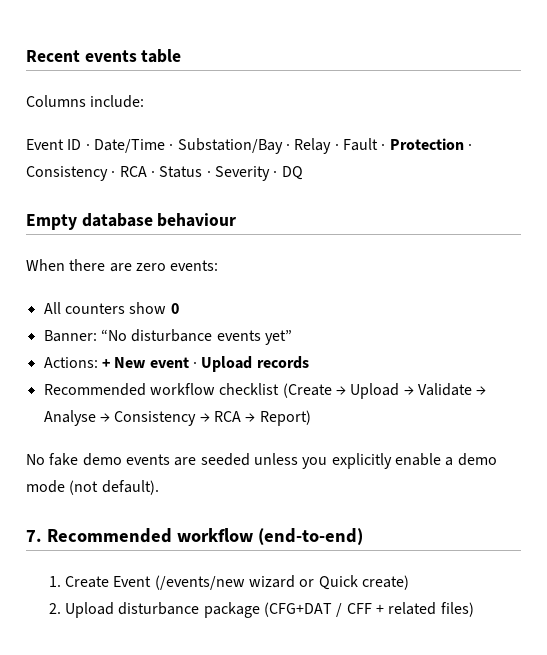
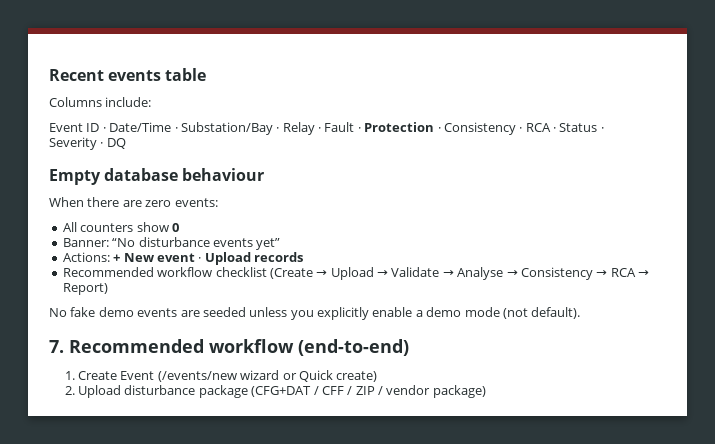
- 2. Upload disturbance package (CFG+DAT / CFF + related files)
+ 2. Upload disturbance package (CFG+DAT / CFF / ZIP / vendor package)

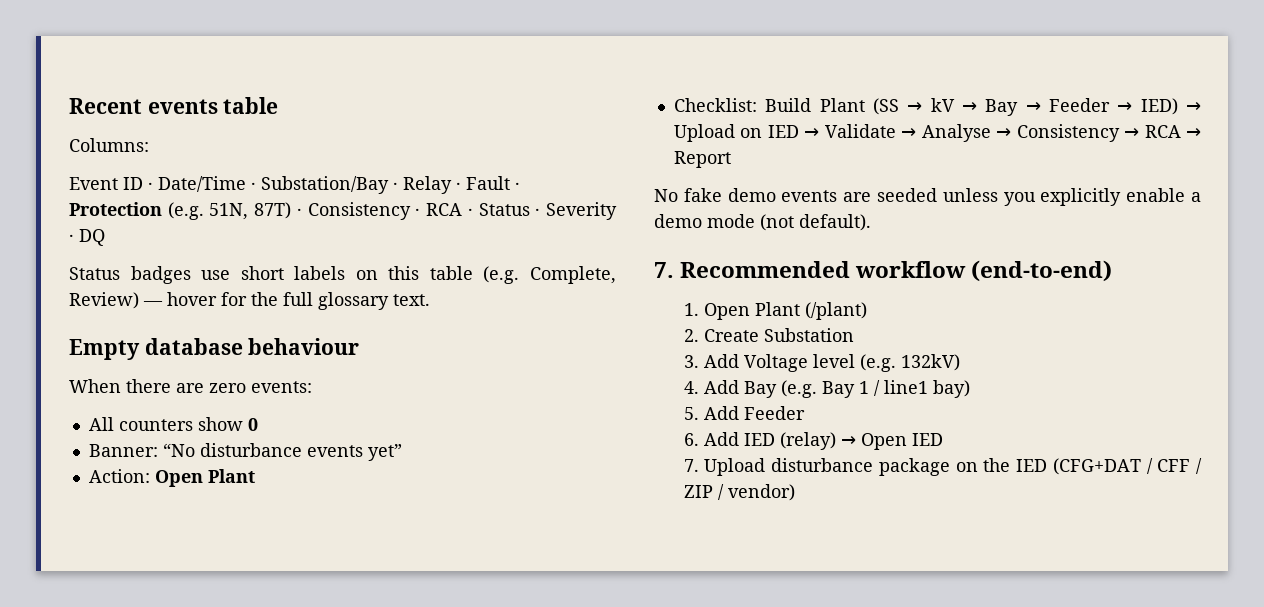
- Columns include:
+ Columns:
- Event ID · Date/Time · Substation/Bay · Relay · Fault · Protection · Consistency · RCA · Status · Severity · DQ
+ Event ID · Date/Time · Substation/Bay · Relay · Fault · Protection (e.g. 51N, 87T) · Consistency · RCA · Status · Severity · DQ
+ Status badges use short labels on this table (e.g. Complete, Review) — hover for the full glossary text.
- Actions: + New event · Upload records
- Recommended workflow checklist (Create → Upload → Validate → Analyse → Consistency → RCA → Report)
+ Action: Open Plant
+ Checklist: Build Plant (SS → kV → Bay → Feeder → IED) → Upload on IED → Validate → Analyse → Consistency → RCA → Report
- 1. Create Event (/events/new wizard or Quick create)
- 2. Upload disturbance package (CFG+DAT / CFF / ZIP / vendor package)
+ 1. Open Plant (/plant)
+ 2. Create Substation
+ 3. Add Voltage level (e.g. 132kV)
+ 4. Add Bay (e.g. Bay 1 / line1 bay)
+ 5. Add Feeder
+ 6. Add IED (relay) → Open IED
+ 7. Upload disturbance package on the IED (CFG+DAT / CFF / ZIP / vendor)

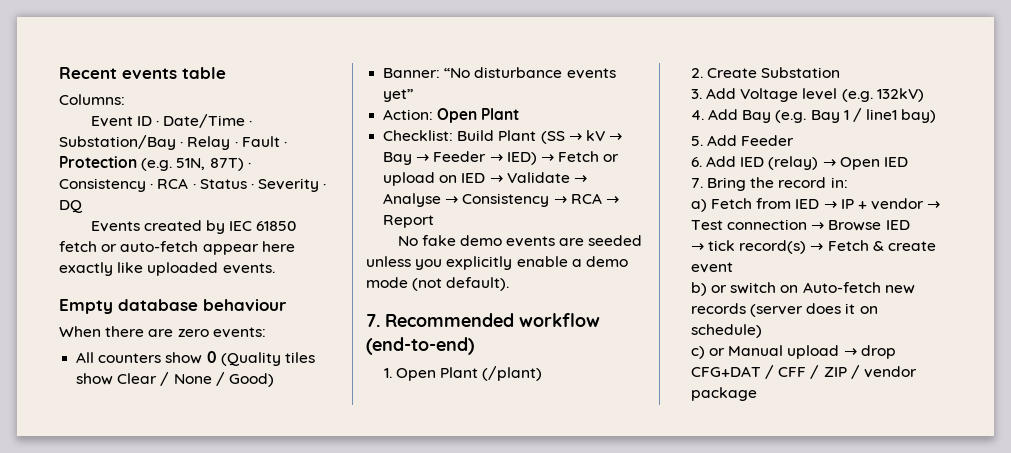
- Status badges use short labels on this table (e.g. Complete, Review) — hover for the full glossary text.
+ Events created by IEC 61850 fetch or auto-fetch appear here exactly like uploaded events.
- All counters show 0
+ All counters show 0 (Quality tiles show Clear / None / Good)
- Checklist: Build Plant (SS → kV → Bay → Feeder → IED) → Upload on IED → Validate → Analyse → Consistency → RCA → Report
+ Checklist: Build Plant (SS → kV → Bay → Feeder → IED) → Fetch or upload on IED → Validate → Analyse → Consistency → RCA → Report
- 7. Upload disturbance package on the IED (CFG+DAT / CFF / ZIP / vendor)
+ 7. Bring the record in:
+ a) Fetch from IED → IP + vendor → Test connection → Browse IED
+ → tick record(s) → Fetch & create event
+ b) or switch on Auto-fetch new records (server does it on schedule)
+ c) or Manual upload → drop CFG+DAT / CFF / ZIP / vendor package

